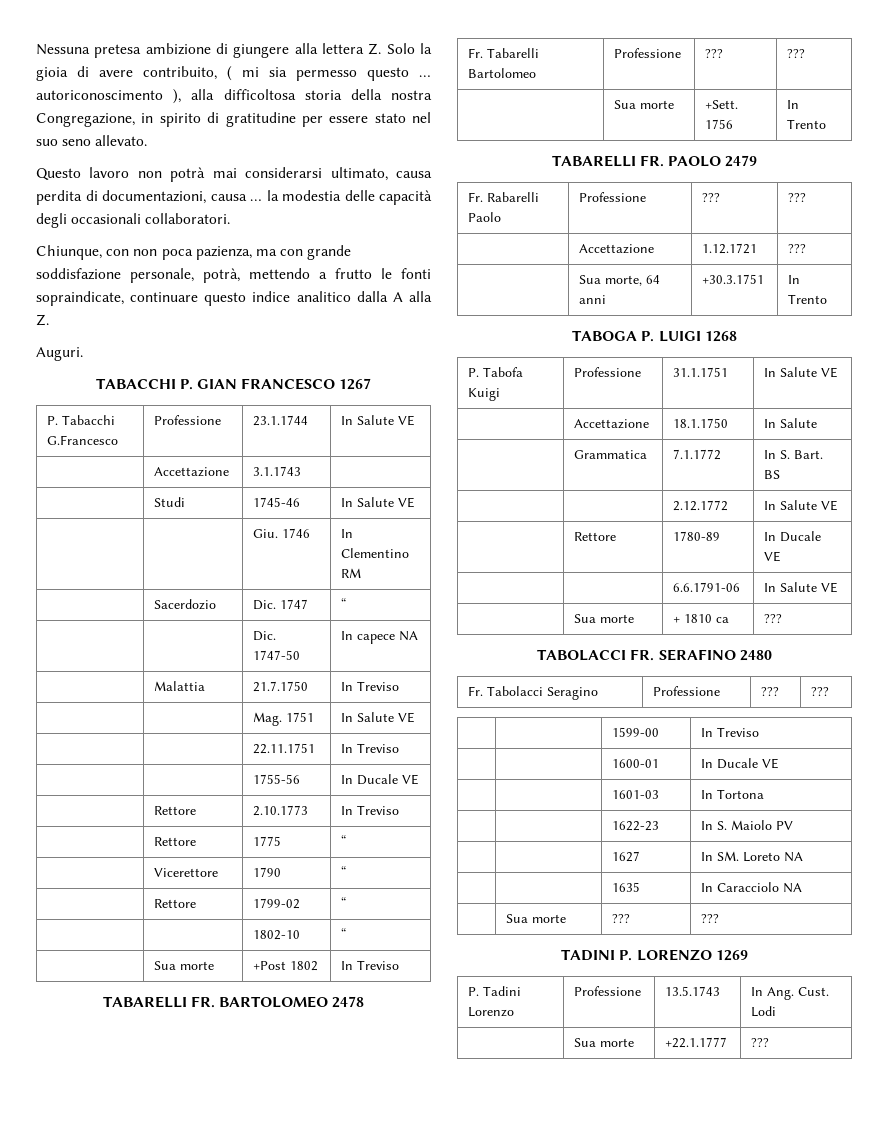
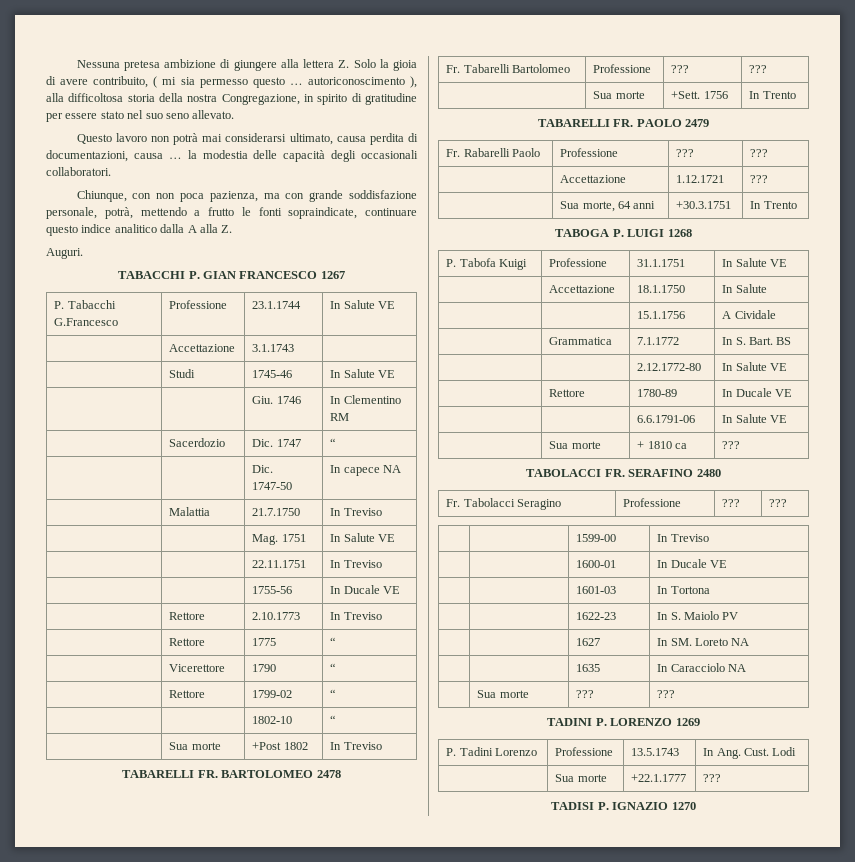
+ | | 15.1.1756 | A Cividale
- | | 2.12.1772 | In Salute VE
+ | | 2.12.1772-80 | In Salute VE
+ TADISI P. IGNAZIO 1270

